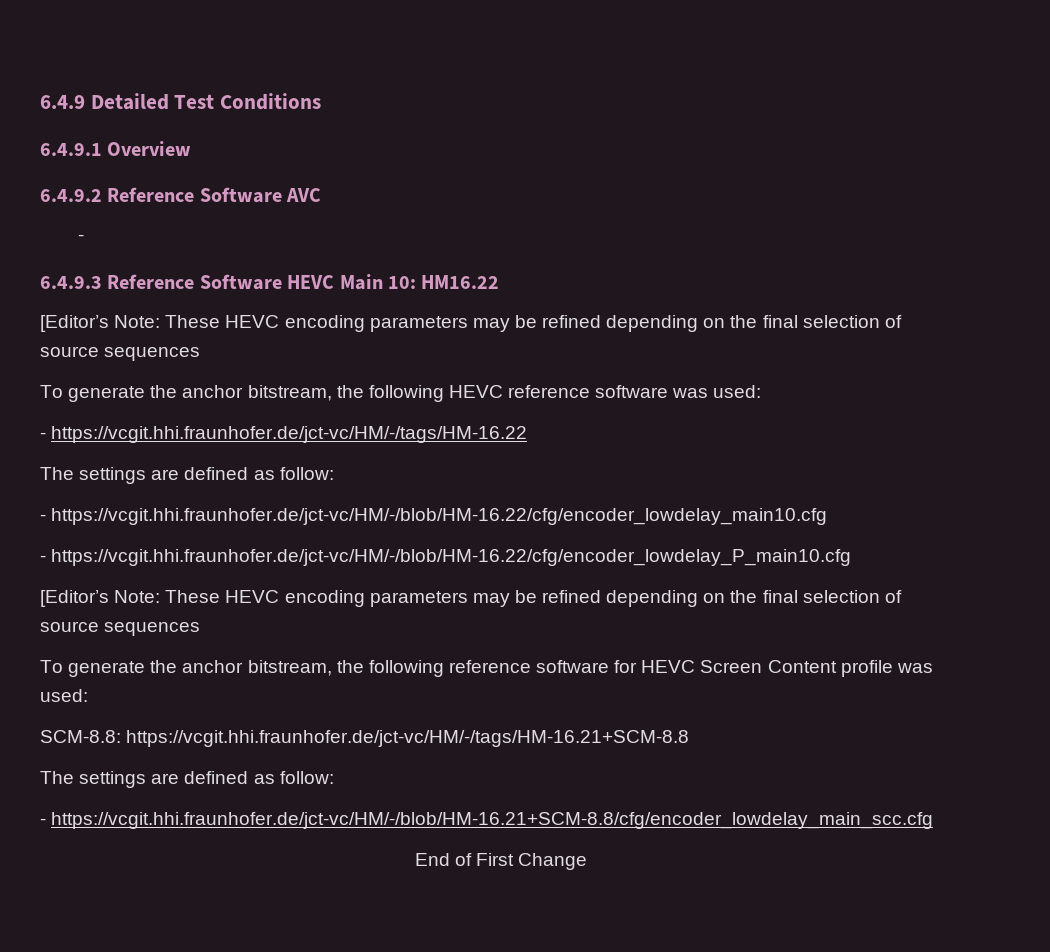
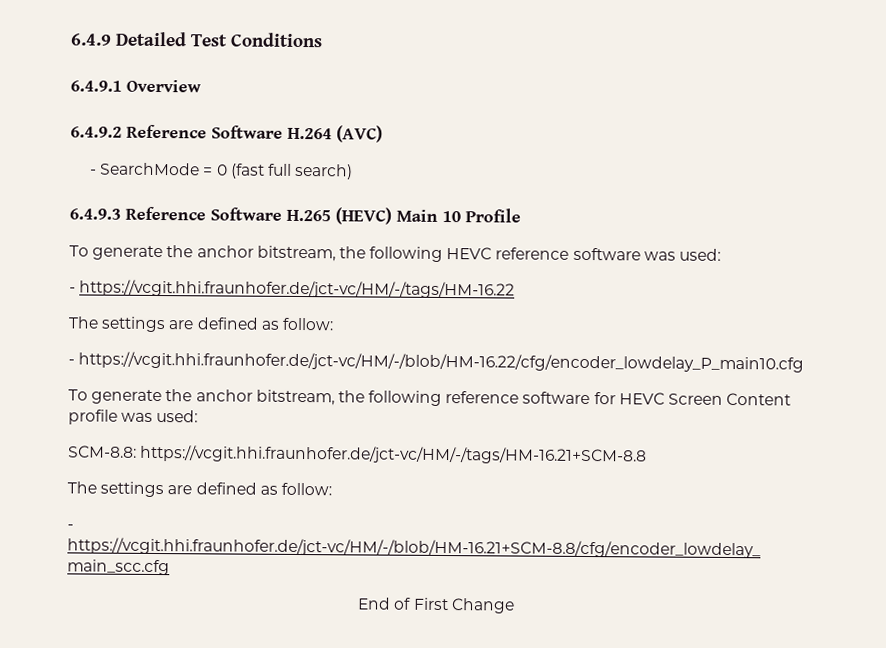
- 6.4.9.2 Reference Software AVC
- -
- 6.4.9.3 Reference Software HEVC Main 10: HM16.22
- [Editor’s Note: These HEVC encoding parameters may be refined depending on the final selection of source sequences
+ 6.4.9.2 Reference Software H.264 (AVC)
+ - SearchMode = 0 (fast full search)
+ 6.4.9.3 Reference Software H.265 (HEVC) Main 10 Profile
- - https://vcgit.hhi.fraunhofer.de/jct-vc/HM/-/blob/HM-16.22/cfg/encoder_lowdelay_main10.cfg
  - https://vcgit.hhi.fraunhofer.de/jct-vc/HM/-/blob/HM-16.22/cfg/encoder_lowdelay_P_main10.cfg
- [Editor’s Note: These HEVC encoding parameters may be refined depending on the final selection of source sequences

